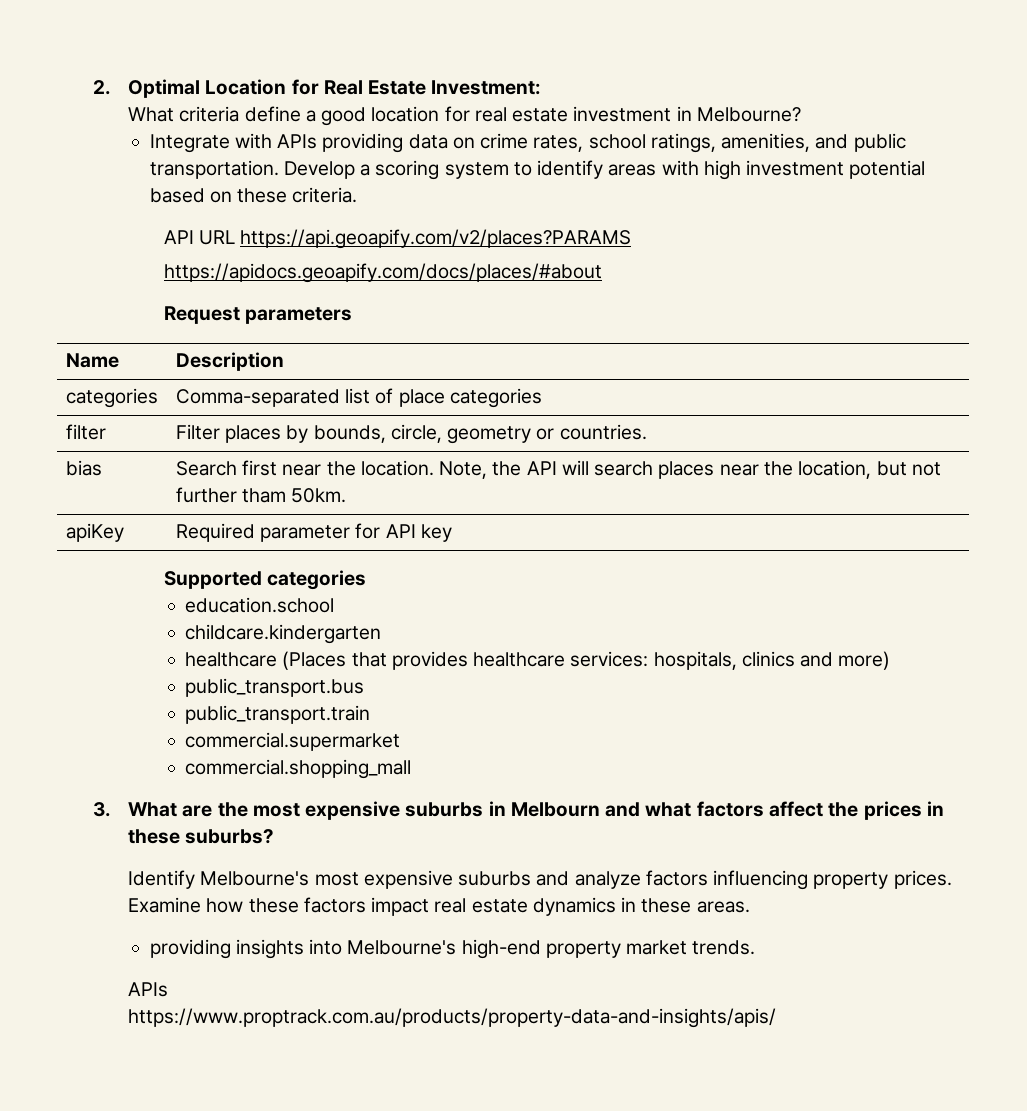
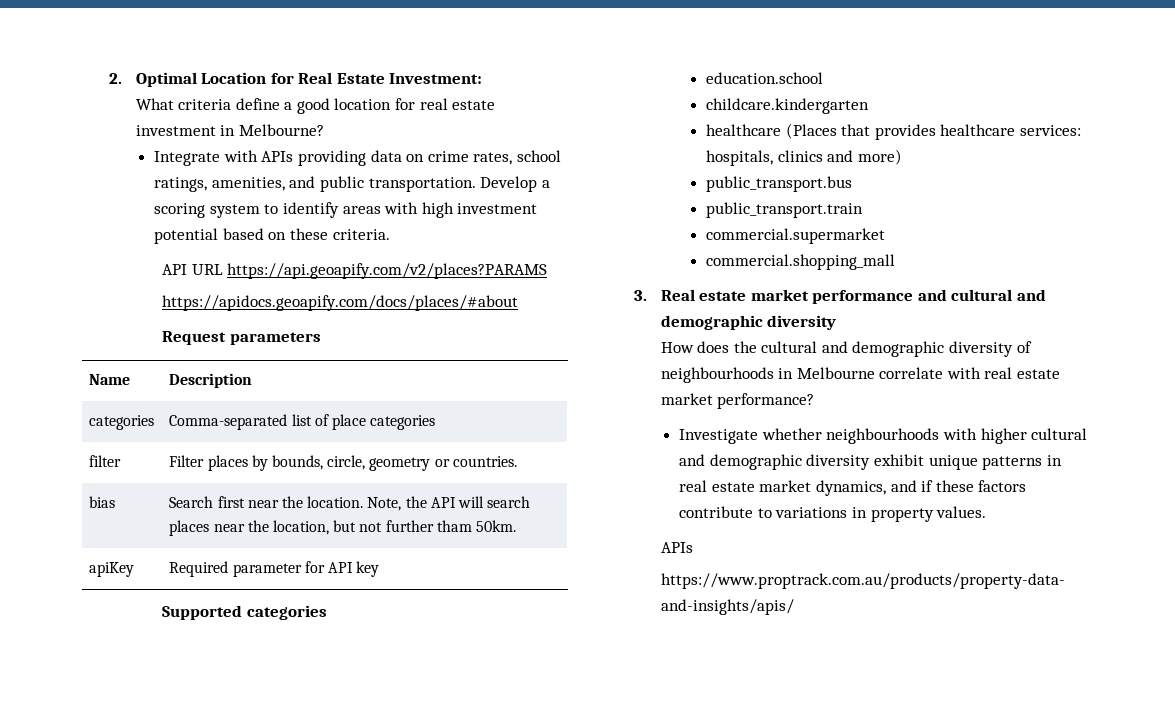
- 3. What are the most expensive suburbs in Melbourn and what factors affect the prices in these suburbs?
- Identify Melbourne's most expensive suburbs and analyze factors influencing property prices. Examine how these factors impact real estate dynamics in these areas.
- providing insights into Melbourne's high-end property market trends.
+ 3. Real estate market performance and cultural and demographic diversity
+ How does the cultural and demographic diversity of neighbourhoods in Melbourne correlate with real estate market performance?
+ Investigate whether neighbourhoods with higher cultural and demographic diversity exhibit unique patterns in real estate market dynamics, and if these factors contribute to variations in property values.

